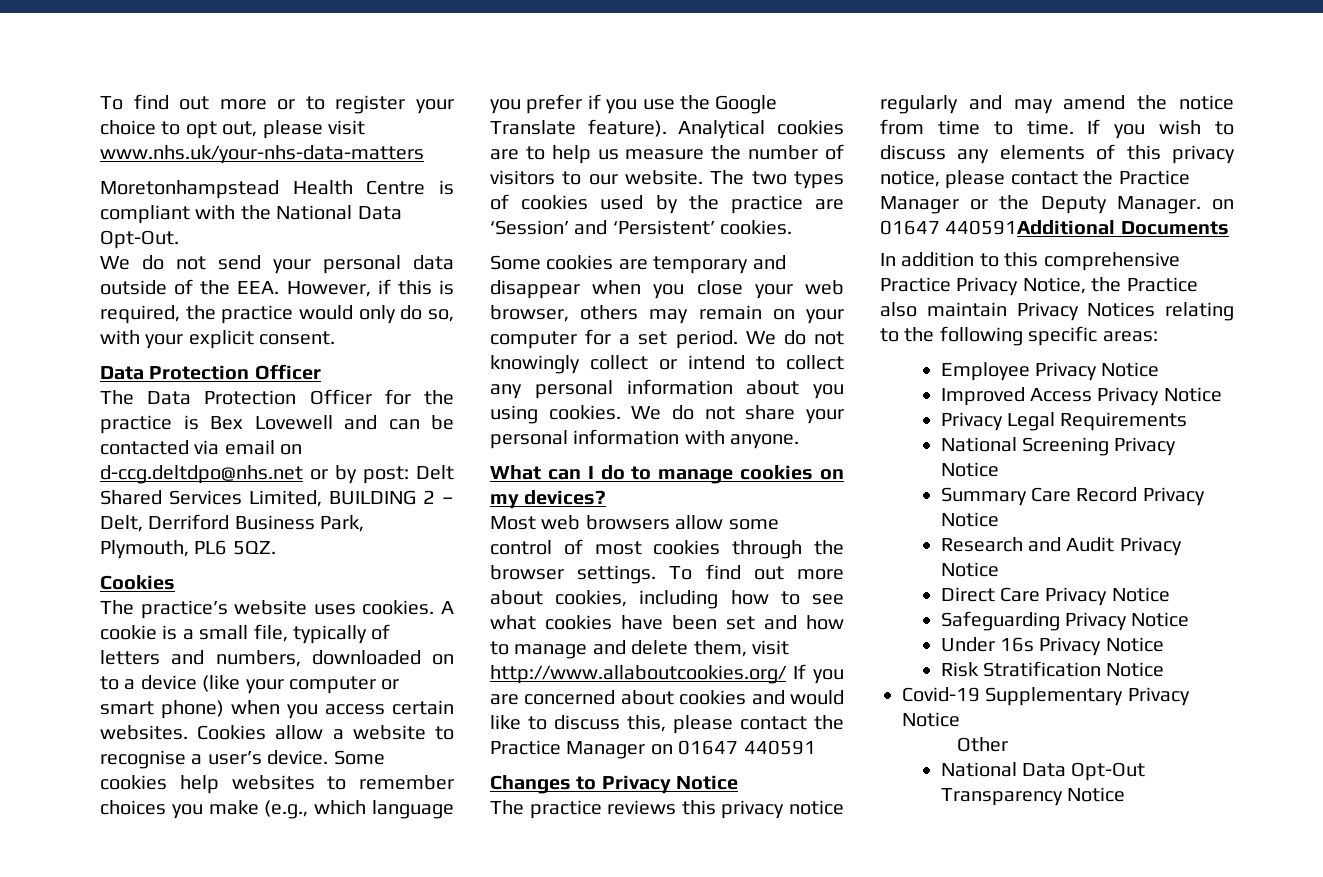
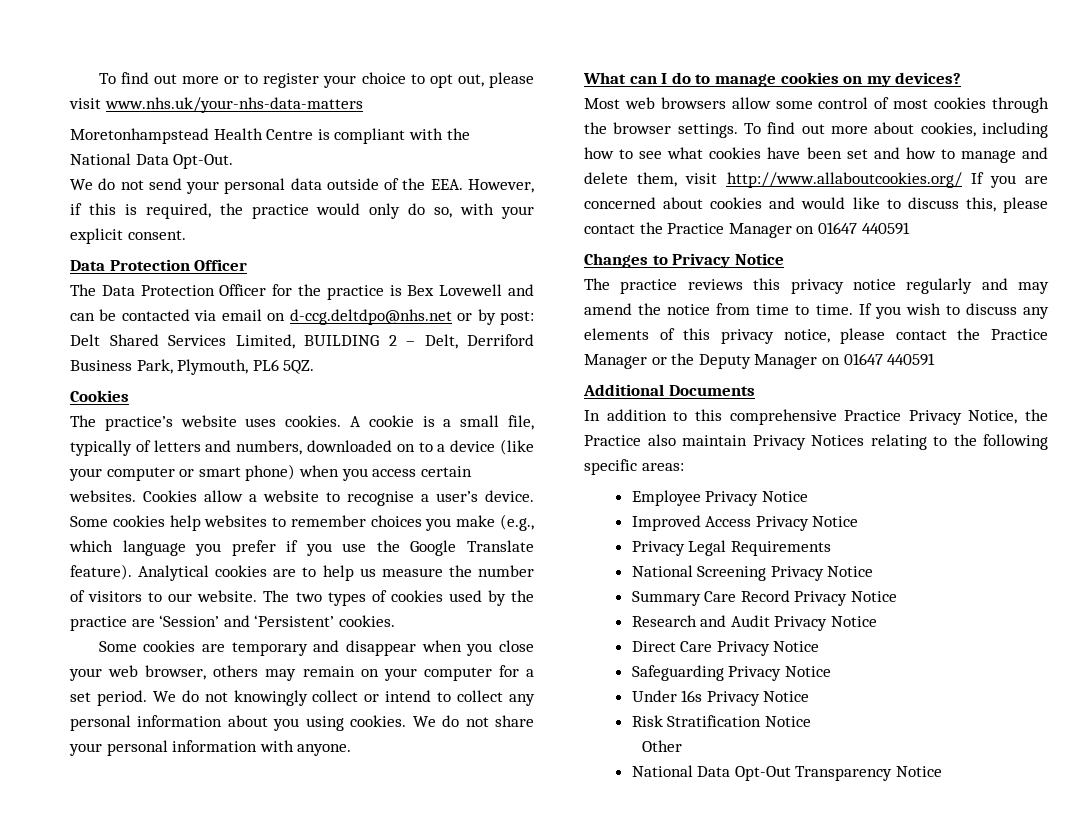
- If you wish to discuss any elements of this privacy notice, please contact the Practice Manager or the Deputy Manager. on 01647 440591Additional Documents
+ If you wish to discuss any elements of this privacy notice, please contact the Practice Manager or the Deputy Manager on 01647 440591
+ Additional Documents
- Covid-19 Supplementary Privacy Notice

